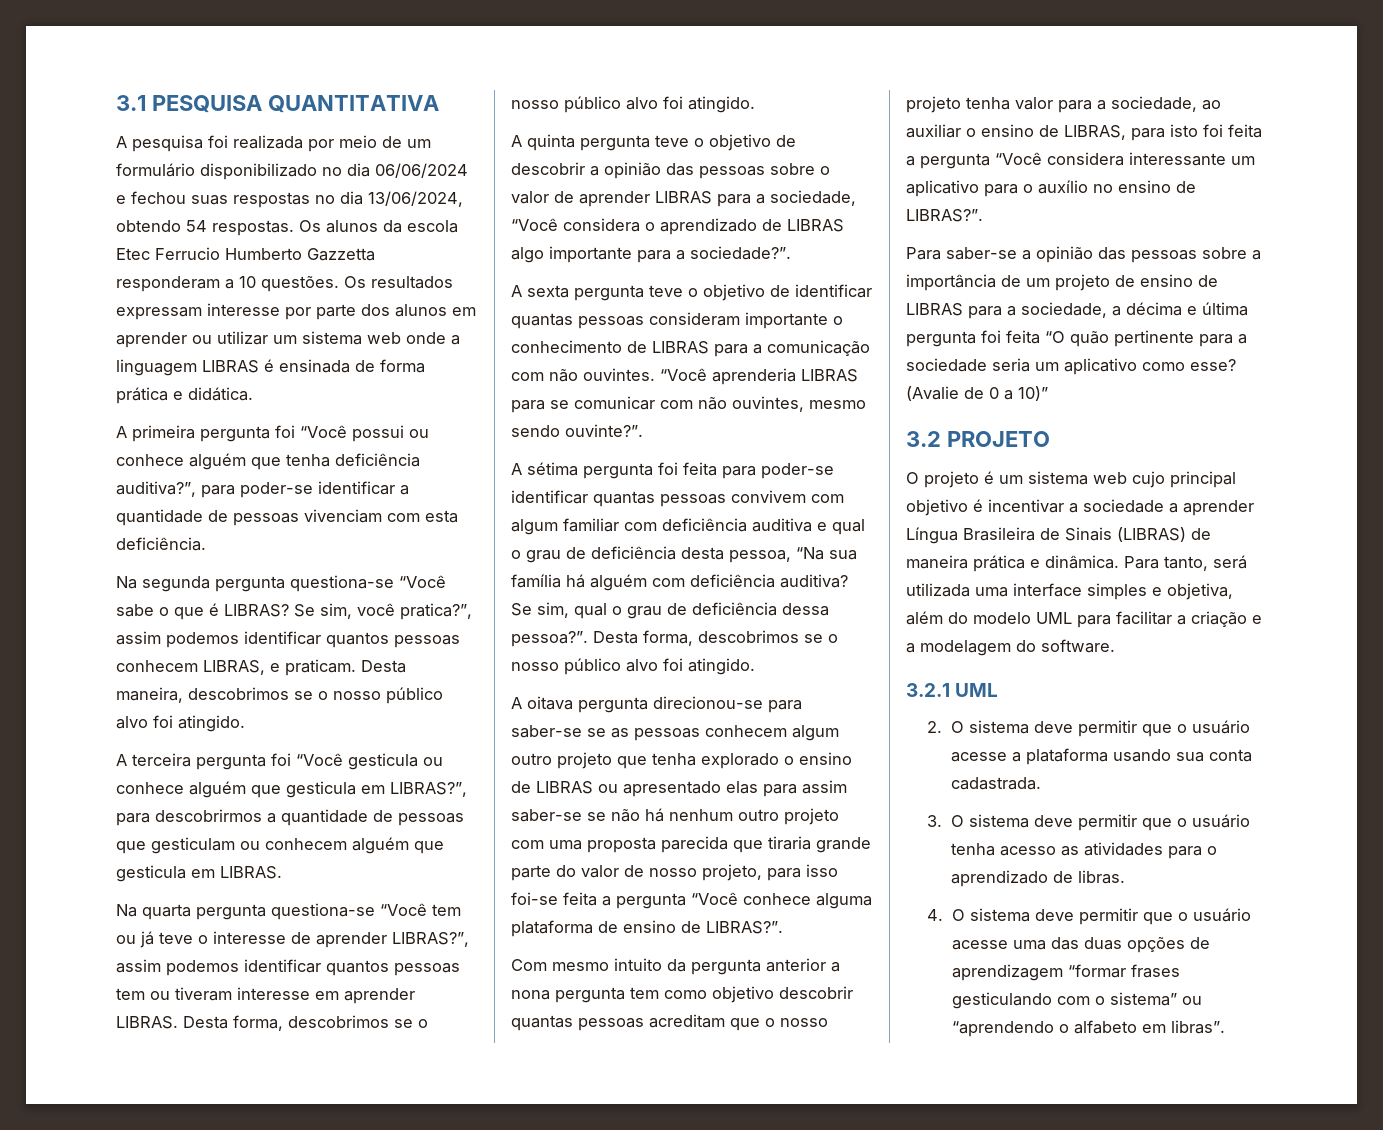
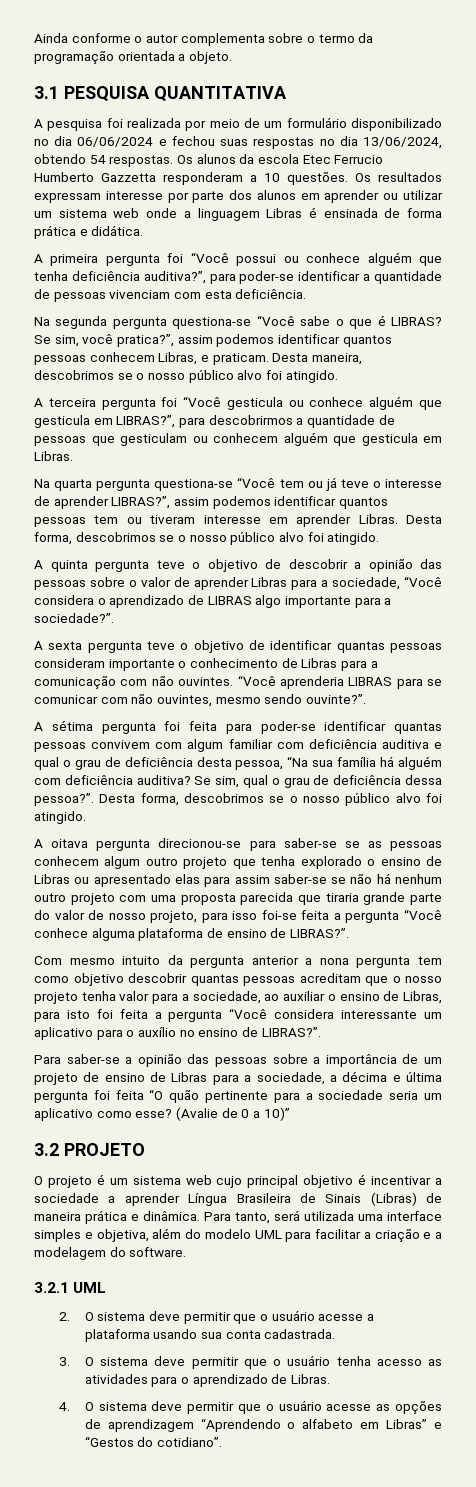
+ Ainda conforme o autor complementa sobre o termo da programação orientada a objeto.
- Os resultados expressam interesse por parte dos alunos em aprender ou utilizar um sistema web onde a linguagem LIBRAS é ensinada de forma prática e didática.
+ Os resultados expressam interesse por parte dos alunos em aprender ou utilizar um sistema web onde a linguagem Libras é ensinada de forma prática e didática.
- Se sim, você pratica?”, assim podemos identificar quantos pessoas conhecem LIBRAS, e praticam.
+ Se sim, você pratica?”, assim podemos identificar quantos pessoas conhecem Libras, e praticam.
- A terceira pergunta foi “Você gesticula ou conhece alguém que gesticula em LIBRAS?”, para descobrirmos a quantidade de pessoas que gesticulam ou conhecem alguém que gesticula em LIBRAS.
+ A terceira pergunta foi “Você gesticula ou conhece alguém que gesticula em LIBRAS?”, para descobrirmos a quantidade de pessoas que gesticulam ou conhecem alguém que gesticula em Libras.
- Na quarta pergunta questiona-se “Você tem ou já teve o interesse de aprender LIBRAS?”, assim podemos identificar quantos pessoas tem ou tiveram interesse em aprender LIBRAS.
+ Na quarta pergunta questiona-se “Você tem ou já teve o interesse de aprender LIBRAS?”, assim podemos identificar quantos pessoas tem ou tiveram interesse em aprender Libras.
- A quinta pergunta teve o objetivo de descobrir a opinião das pessoas sobre o valor de aprender LIBRAS para a sociedade, “Você considera o aprendizado de LIBRAS algo importante para a sociedade?”.
+ A quinta pergunta teve o objetivo de descobrir a opinião das pessoas sobre o valor de aprender Libras para a sociedade, “Você considera o aprendizado de LIBRAS algo importante para a sociedade?”.
- A sexta pergunta teve o objetivo de identificar quantas pessoas consideram importante o conhecimento de LIBRAS para a comunicação com não ouvintes.
+ A sexta pergunta teve o objetivo de identificar quantas pessoas consideram importante o conhecimento de Libras para a comunicação com não ouvintes.
- A oitava pergunta direcionou-se para saber-se se as pessoas conhecem algum outro projeto que tenha explorado o ensino de LIBRAS ou apresentado elas para assim saber-se se não há nenhum outro projeto com uma proposta parecida que tiraria grande parte do valor de nosso projeto, para isso foi-se feita a pergunta “Você conhece alguma plataforma de ensino de LIBRAS?”.
+ A oitava pergunta direcionou-se para saber-se se as pessoas conhecem algum outro projeto que tenha explorado o ensino de Libras ou apresentado elas para assim saber-se se não há nenhum outro projeto com uma proposta parecida que tiraria grande parte do valor de nosso projeto, para isso foi-se feita a pergunta “Você conhece alguma plataforma de ensino de LIBRAS?”.
- Com mesmo intuito da pergunta anterior a nona pergunta tem como objetivo descobrir quantas pessoas acreditam que o nosso projeto tenha valor para a sociedade, ao auxiliar o ensino de LIBRAS, para isto foi feita a pergunta “Você considera interessante um aplicativo para o auxílio no ensino de LIBRAS?”.
+ Com mesmo intuito da pergunta anterior a nona pergunta tem como objetivo descobrir quantas pessoas acreditam que o nosso projeto tenha valor para a sociedade, ao auxiliar o ensino de Libras, para isto foi feita a pergunta “Você considera interessante um aplicativo para o auxílio no ensino de LIBRAS?”.
- Para saber-se a opinião das pessoas sobre a importância de um projeto de ensino de LIBRAS para a sociedade, a décima e última pergunta foi feita “O quão pertinente para a sociedade seria um aplicativo como esse?
+ Para saber-se a opinião das pessoas sobre a importância de um projeto de ensino de Libras para a sociedade, a décima e última pergunta foi feita “O quão pertinente para a sociedade seria um aplicativo como esse?
- O projeto é um sistema web cujo principal objetivo é incentivar a sociedade a aprender Língua Brasileira de Sinais (LIBRAS) de maneira prática e dinâmica.
+ O projeto é um sistema web cujo principal objetivo é incentivar a sociedade a aprender Língua Brasileira de Sinais (Libras) de maneira prática e dinâmica.
- 3. O sistema deve permitir que o usuário tenha acesso as atividades para o aprendizado de libras.
+ 3. O sistema deve permitir que o usuário tenha acesso as atividades para o aprendizado de Libras.
- 4. O sistema deve permitir que o usuário acesse uma das duas opções de aprendizagem “formar frases gesticulando com o sistema” ou “aprendendo o alfabeto em libras”.
+ 4. O sistema deve permitir que o usuário acesse as opções de aprendizagem “Aprendendo o alfabeto em Libras” e “Gestos do cotidiano”.

